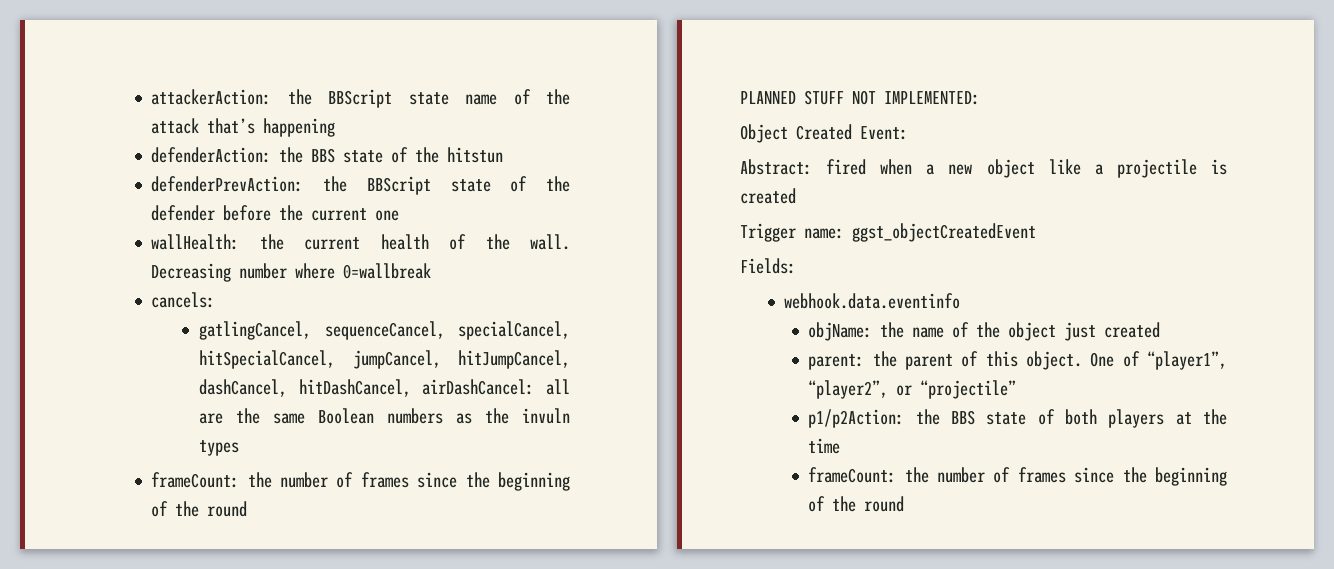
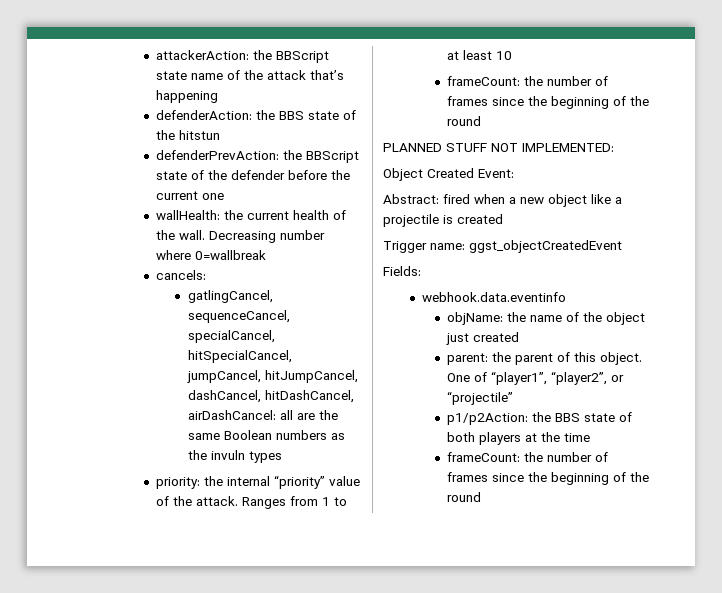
+ priority: the internal “priority” value of the attack. Ranges from 1 to at least 10

